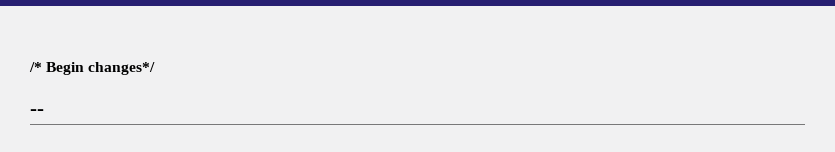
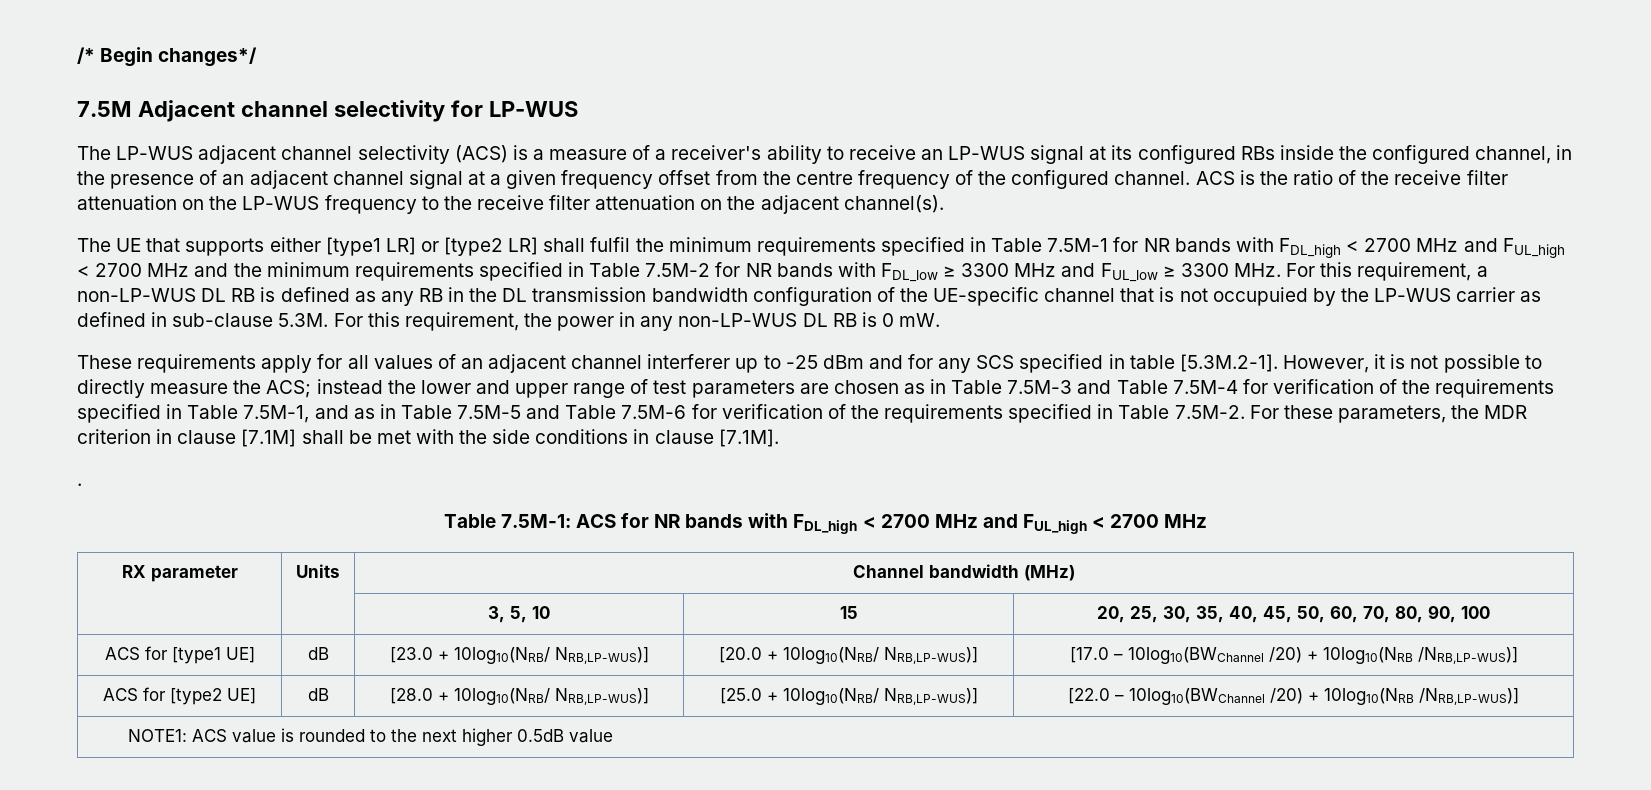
- --
+ 7.5M Adjacent channel selectivity for LP-WUS
+ The LP-WUS adjacent channel selectivity (ACS) is a measure of a receiver's ability to receive an LP-WUS signal at its configured RBs inside the configured channel, in the presence of an adjacent channel signal at a given frequency offset from the centre frequency of the configured channel. ACS is the ratio of the receive filter attenuation on the LP-WUS frequency to the receive filter attenuation on the adjacent channel(s).
+ The UE that supports either [type1 LR] or [type2 LR] shall fulfil the minimum requirements specified in Table 7.5M-1 for NR bands with FDL_high < 2700 MHz and FUL_high < 2700 MHz and the minimum requirements specified in Table 7.5M-2 for NR bands with FDL_low ≥ 3300 MHz and FUL_low ≥ 3300 MHz. For this requirement, a non-LP-WUS DL RB is defined as any RB in the DL transmission bandwidth configuration of the UE-specific channel that is not occupuied by the LP-WUS carrier as defined in sub-clause 5.3M. For this requirement, the power in any non-LP-WUS DL RB is 0 mW.
+ These requirements apply for all values of an adjacent channel interferer up to -25 dBm and for any SCS specified in table [5.3M.2-1]. However, it is not possible to directly measure the ACS; instead the lower and upper range of test parameters are chosen as in Table 7.5M-3 and Table 7.5M-4 for verification of the requirements specified in Table 7.5M-1, and as in Table 7.5M-5 and Table 7.5M-6 for verification of the requirements specified in Table 7.5M-2. For these parameters, the MDR criterion in clause [7.1M] shall be met with the side conditions in clause [7.1M].
+ .
+ Table 7.5M-1: ACS for NR bands with FDL_high < 2700 MHz and FUL_high < 2700 MHz
+ RX parameter | Units | Channel bandwidth (MHz)
+ | | 3, 5, 10 | 15 | 20, 25, 30, 35, 40, 45, 50, 60, 70, 80, 90, 100
+ ACS for [type1 UE] | dB | [23.0 + 10log10(NRB/ NRB,LP-WUS)] | [20.0 + 10log10(NRB/ NRB,LP-WUS)] | [17.0 – 10log10(BWChannel /20) + 10log10(NRB /NRB,LP-WUS)]
+ ACS for [type2 UE] | dB | [28.0 + 10log10(NRB/ NRB,LP-WUS)] | [25.0 + 10log10(NRB/ NRB,LP-WUS)] | [22.0 – 10log10(BWChannel /20) + 10log10(NRB /NRB,LP-WUS)]
+ NOTE1: ACS value is rounded to the next higher 0.5dB value

